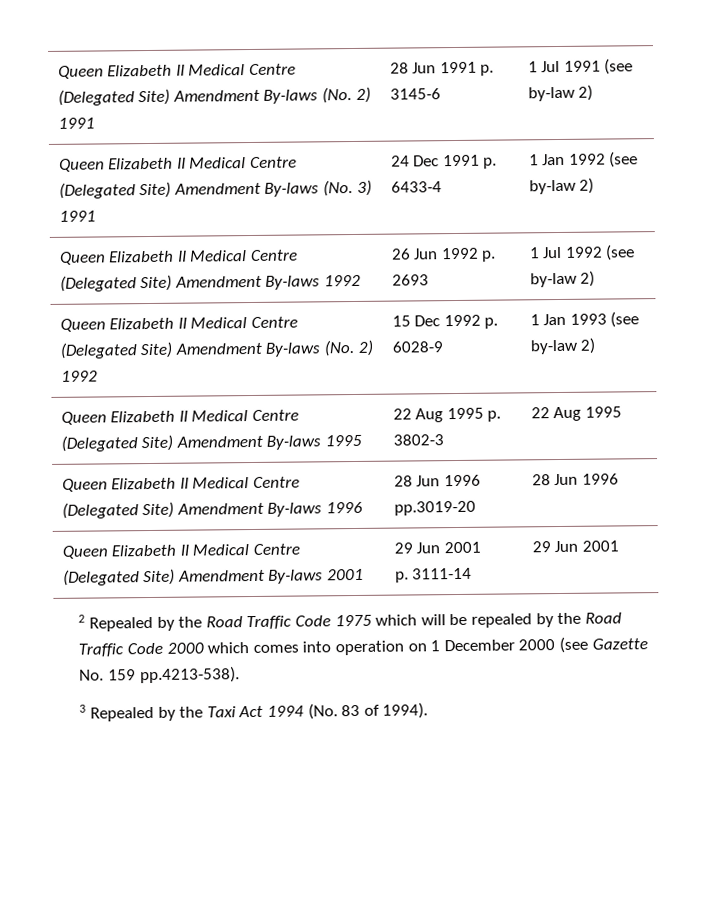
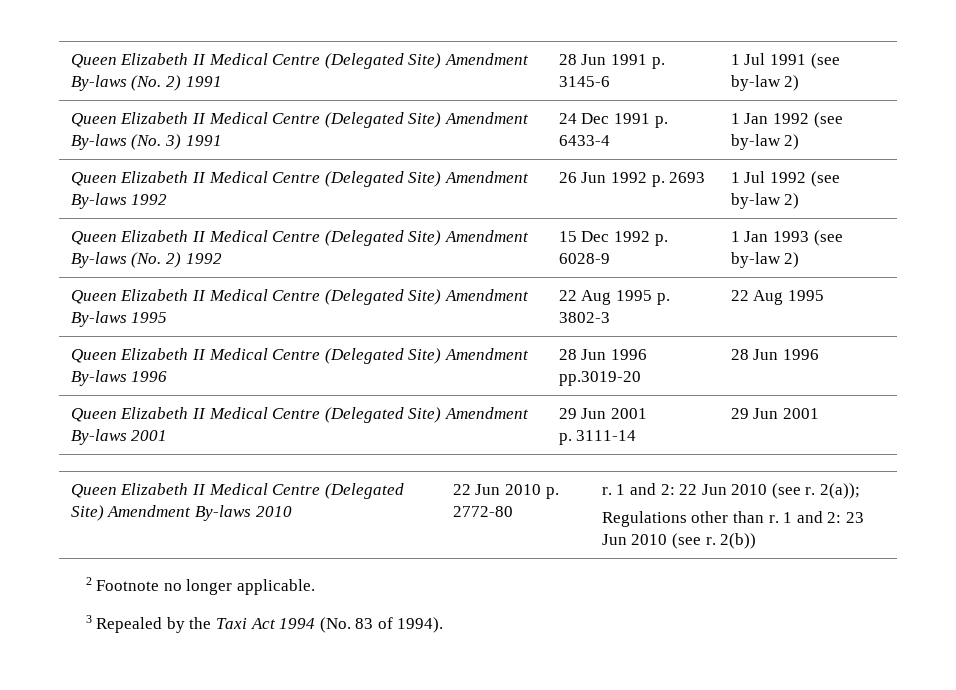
- 2 Repealed by the Road Traffic Code 1975 which will be repealed by the Road Traffic Code 2000 which comes into operation on 1 December 2000 (see Gazette No. 159 pp.4213-538).
+ Queen Elizabeth II Medical Centre (Delegated Site) Amendment By-laws 2010 | 22 Jun 2010 p. 2772-80 | r. 1 and 2: 22 Jun 2010 (see r. 2(a));
+ Regulations other than r. 1 and 2: 23 Jun 2010 (see r. 2(b))
+ 2 Footnote no longer applicable.

